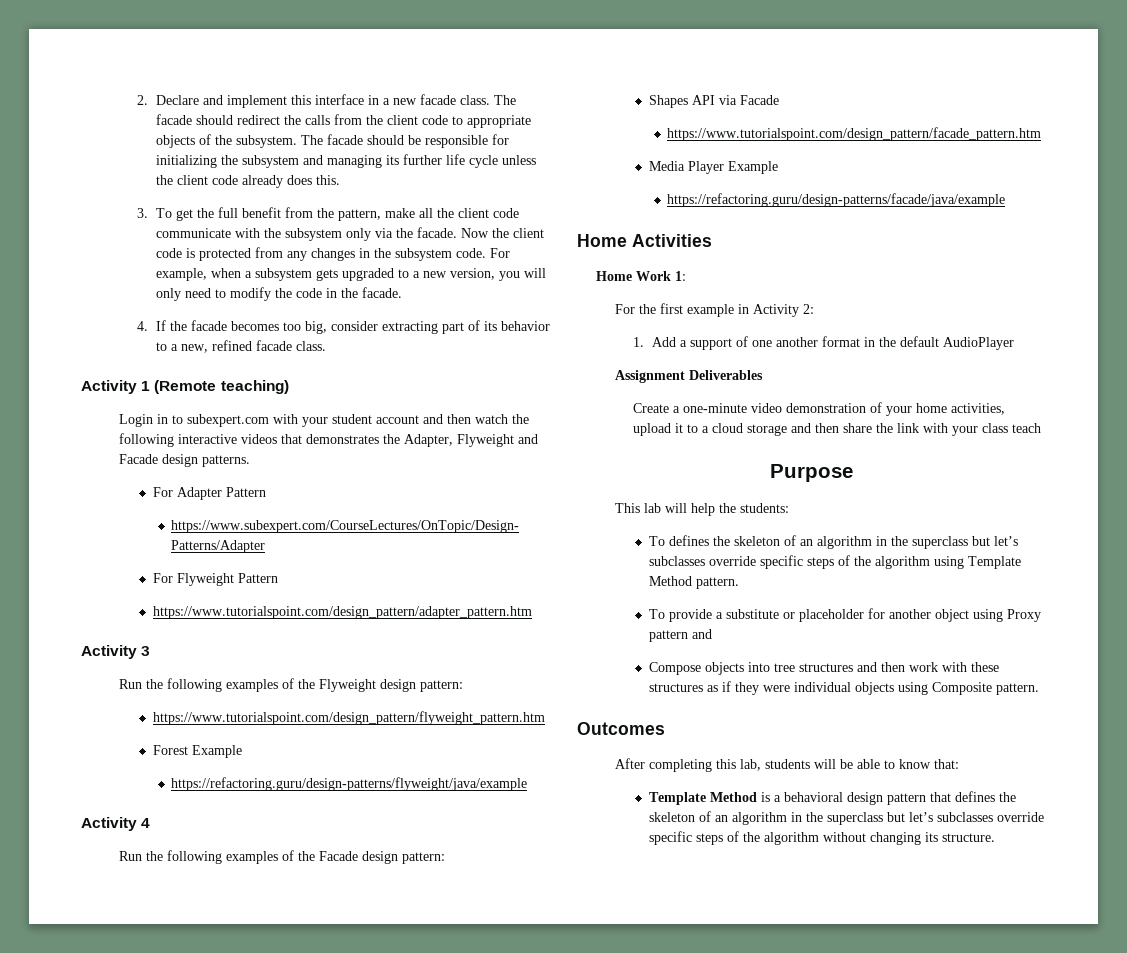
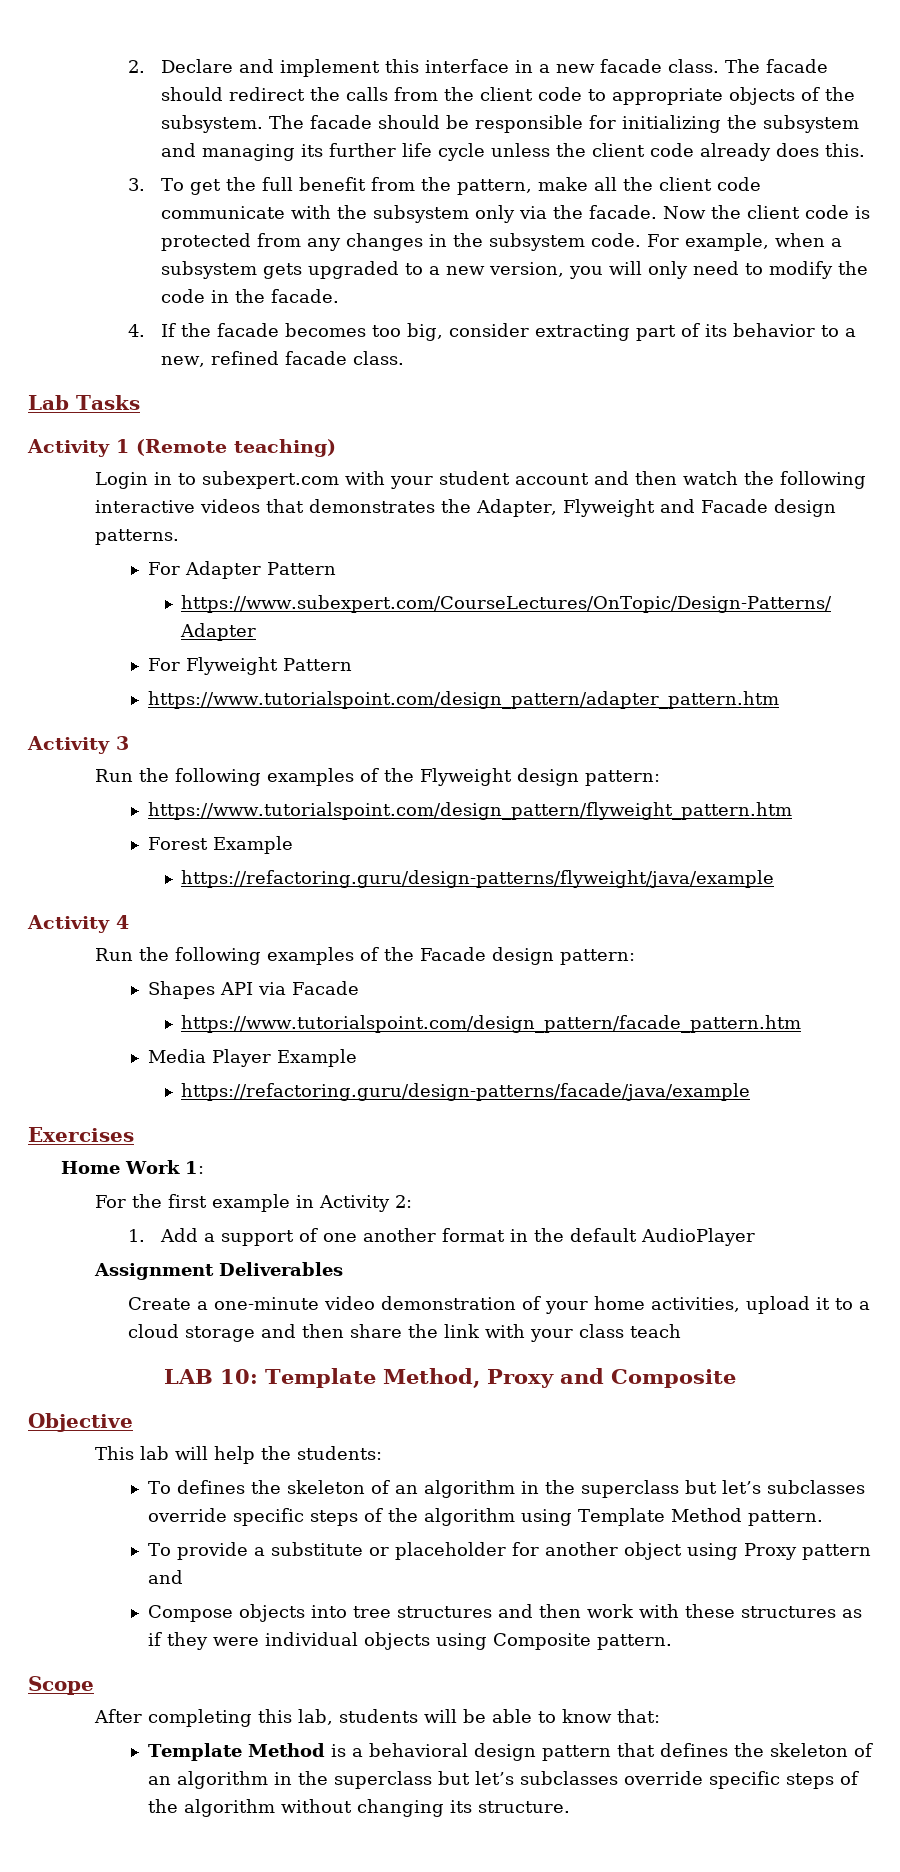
+ Lab Tasks
- Home Activities
+ Exercises
- Purpose
+ LAB 10: Template Method, Proxy and Composite
+ Objective
- Outcomes
+ Scope

